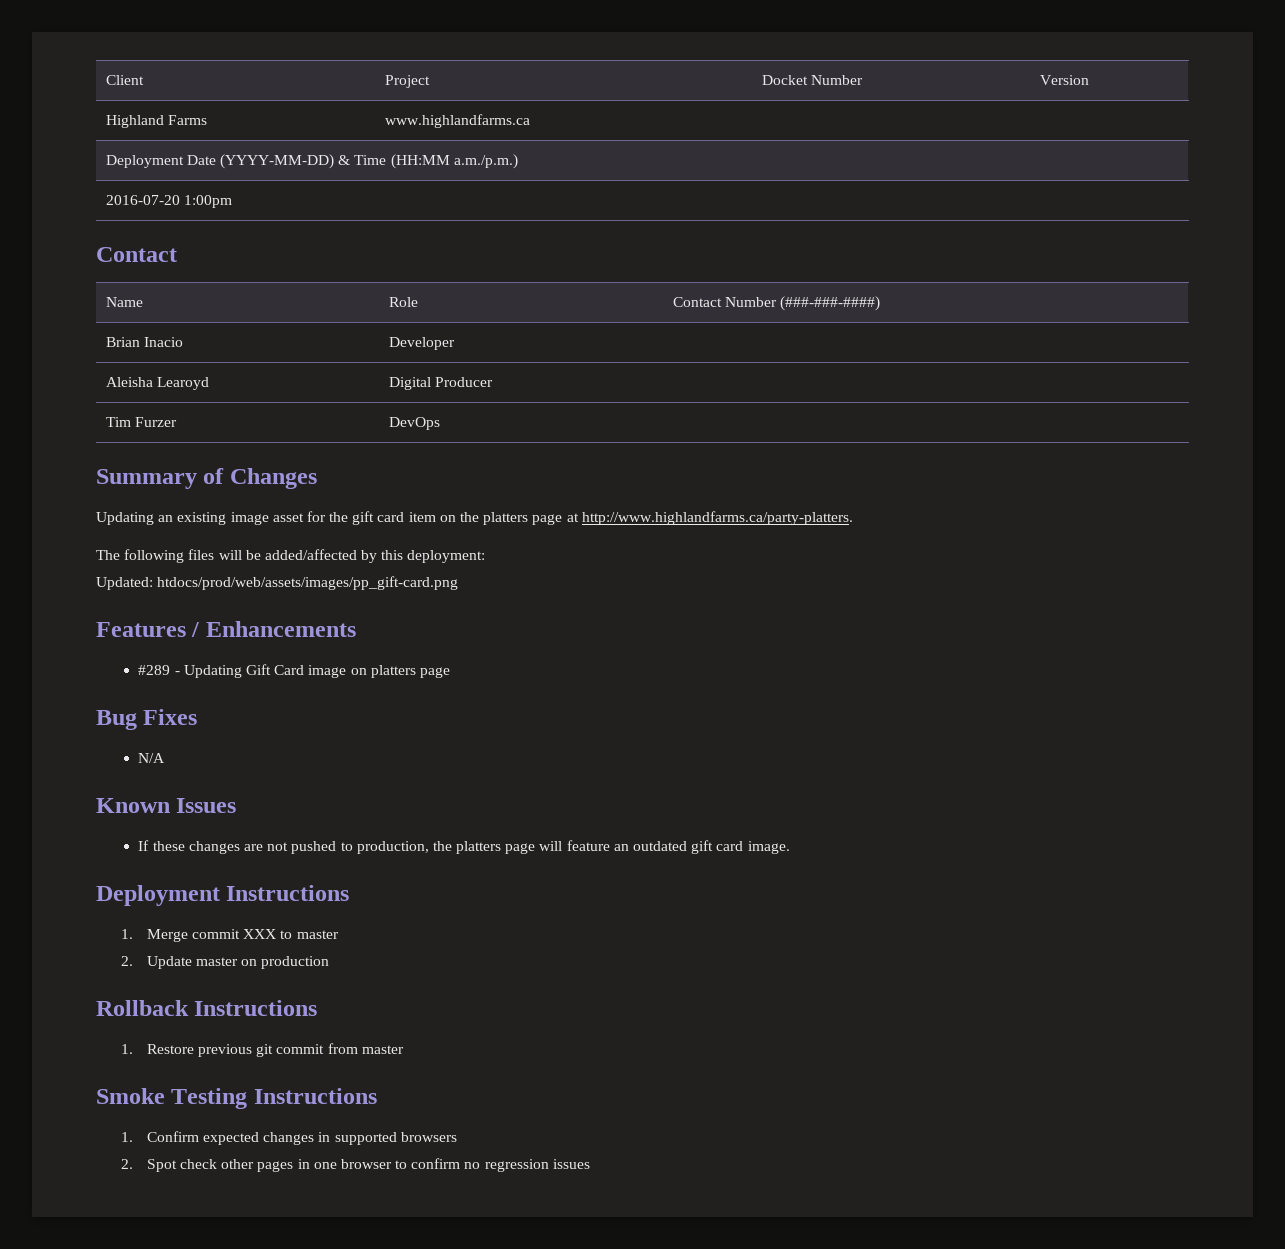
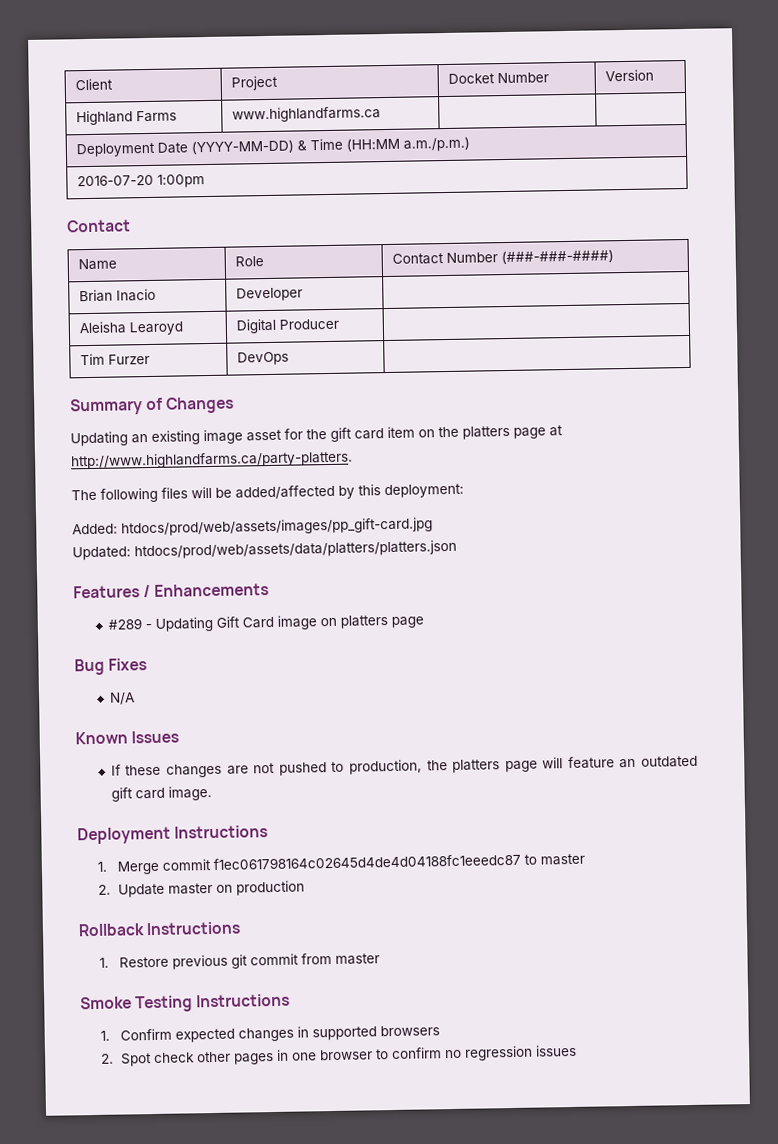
+ Added: htdocs/prod/web/assets/images/pp_gift-card.jpg
- Updated: htdocs/prod/web/assets/images/pp_gift-card.png
+ Updated: htdocs/prod/web/assets/data/platters/platters.json
- 1. Merge commit XXX to master
+ 1. Merge commit f1ec061798164c02645d4de4d04188fc1eeedc87 to master

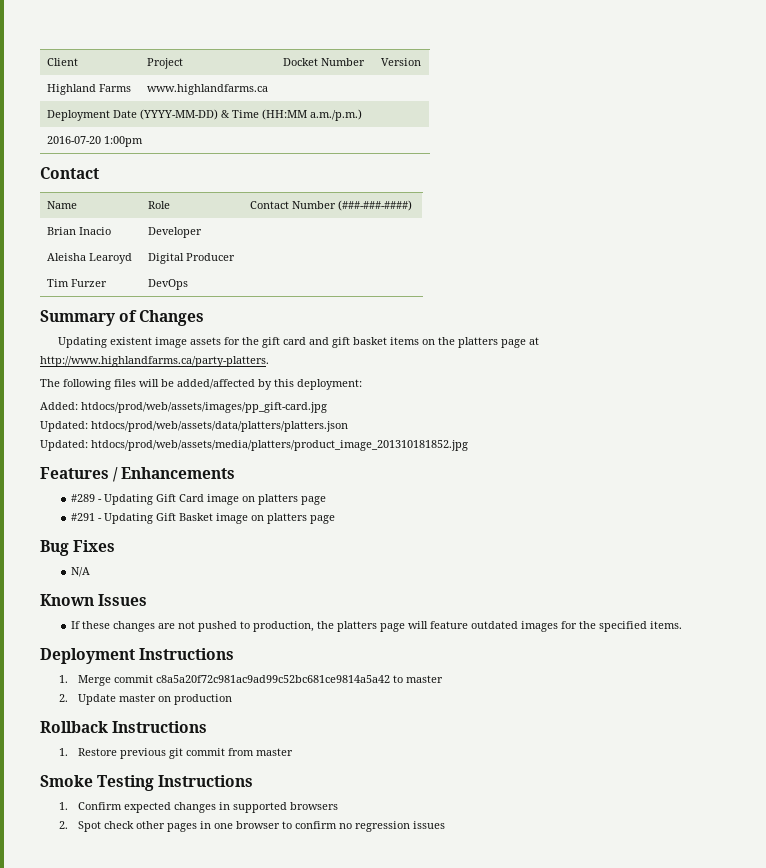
- Updating an existing image asset for the gift card item on the platters page at http://www.highlandfarms.ca/party-platters.
+ Updating existent image assets for the gift card and gift basket items on the platters page at http://www.highlandfarms.ca/party-platters.
+ Updated: htdocs/prod/web/assets/media/platters/product_image_201310181852.jpg
+ #291 - Updating Gift Basket image on platters page
- If these changes are not pushed to production, the platters page will feature an outdated gift card image.
+ If these changes are not pushed to production, the platters page will feature outdated images for the specified items.
- 1. Merge commit f1ec061798164c02645d4de4d04188fc1eeedc87 to master
+ 1. Merge commit c8a5a20f72c981ac9ad99c52bc681ce9814a5a42 to master

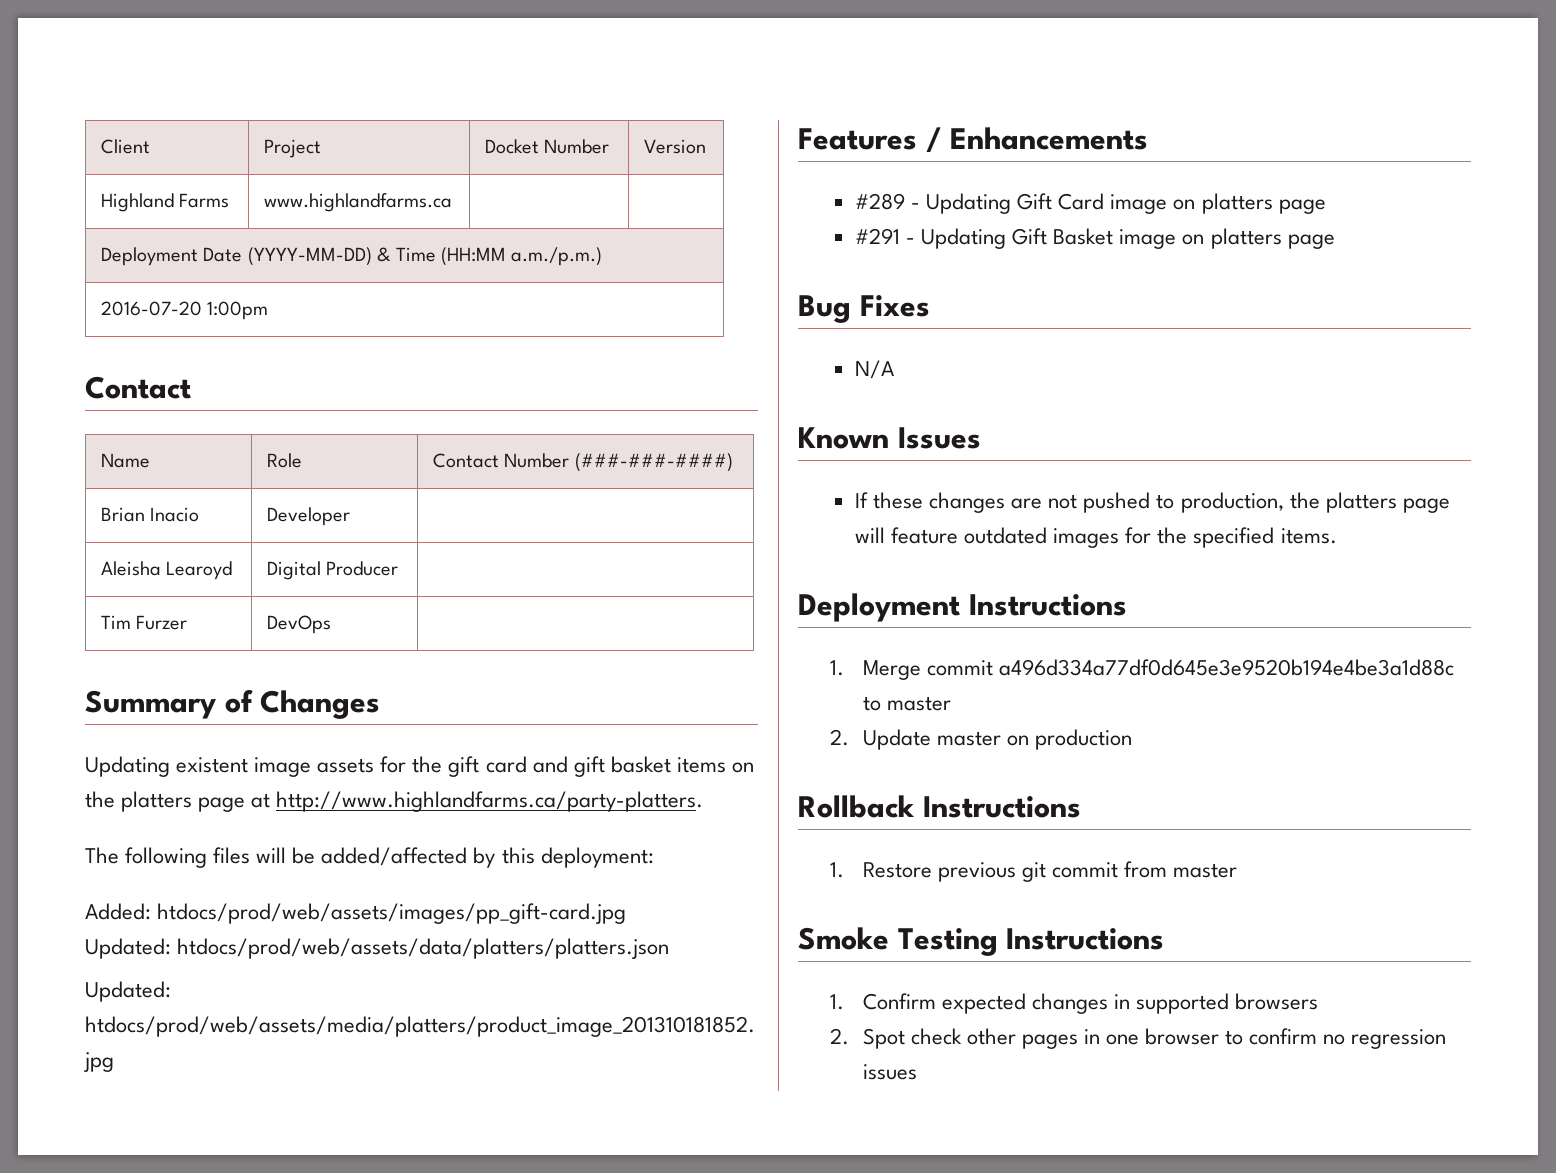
- 1. Merge commit c8a5a20f72c981ac9ad99c52bc681ce9814a5a42 to master
+ 1. Merge commit a496d334a77df0d645e3e9520b194e4be3a1d88c to master

